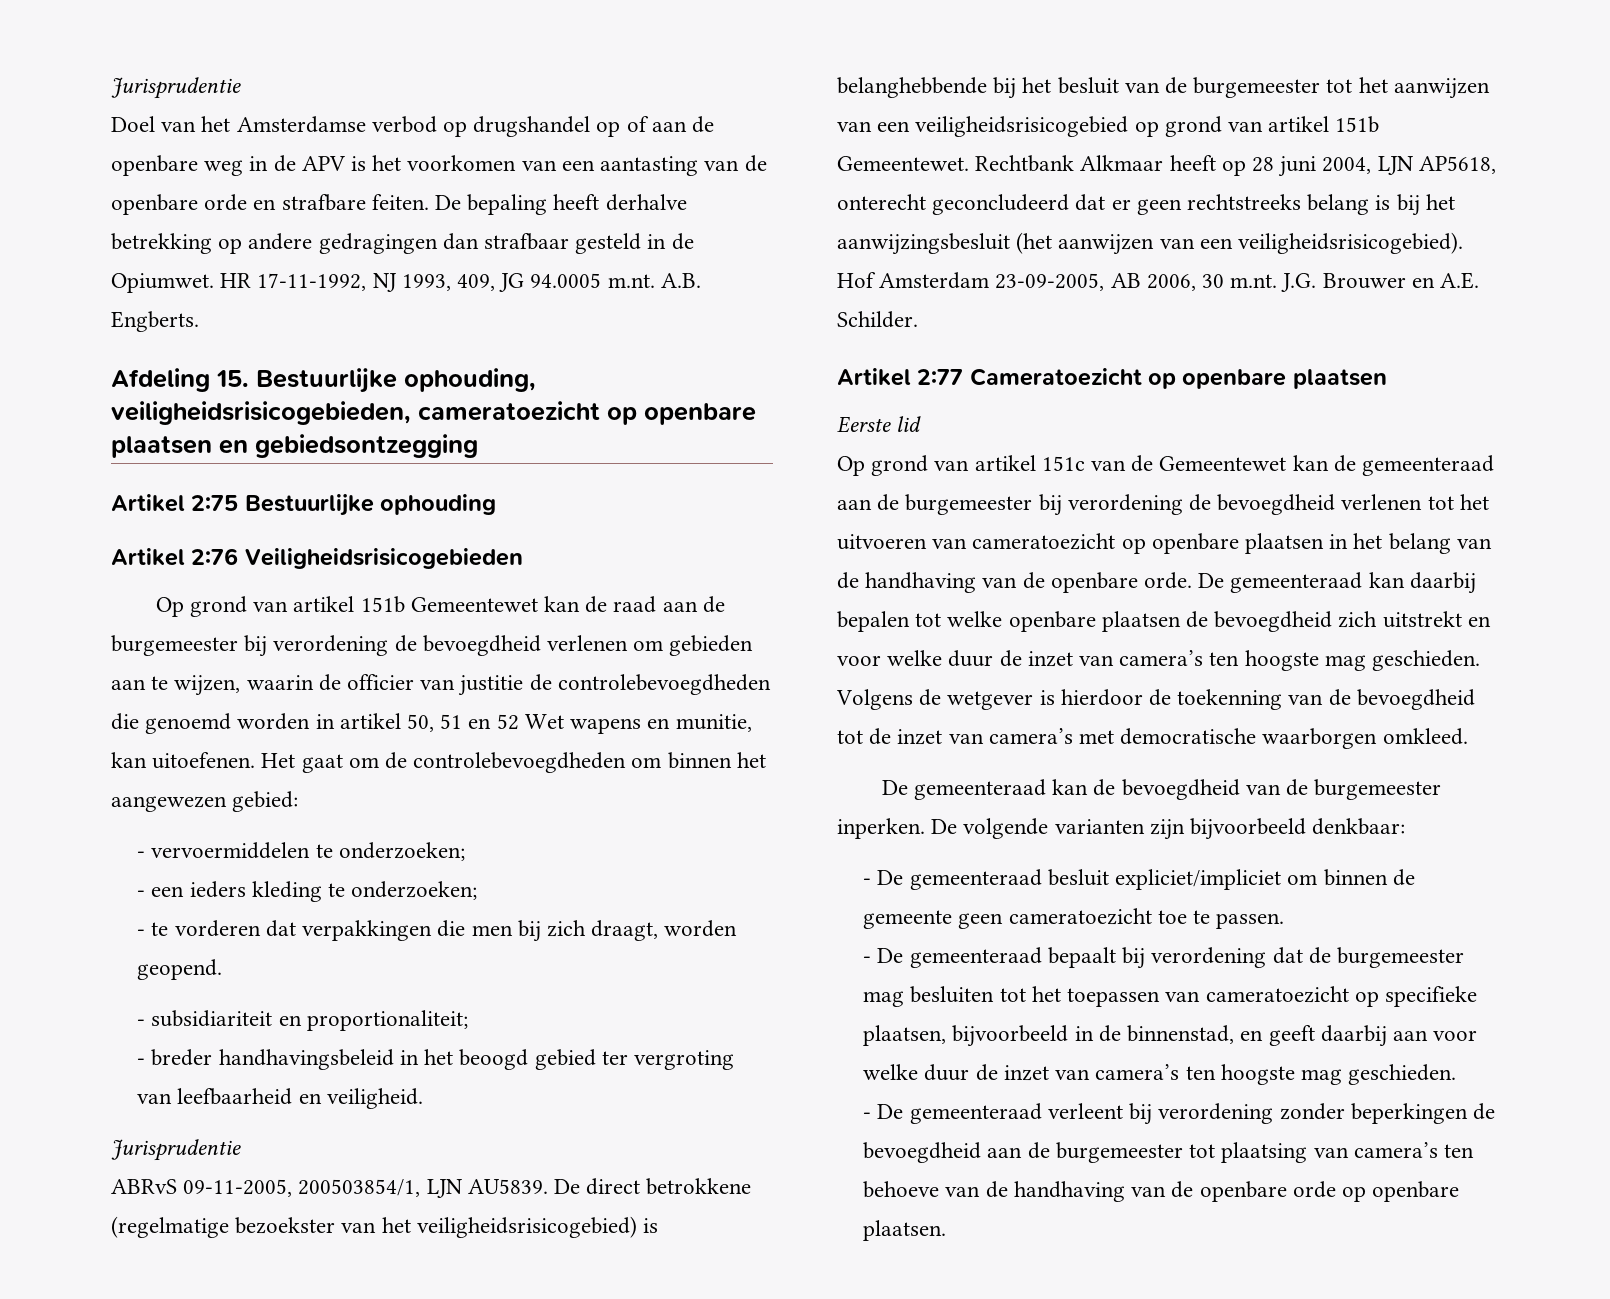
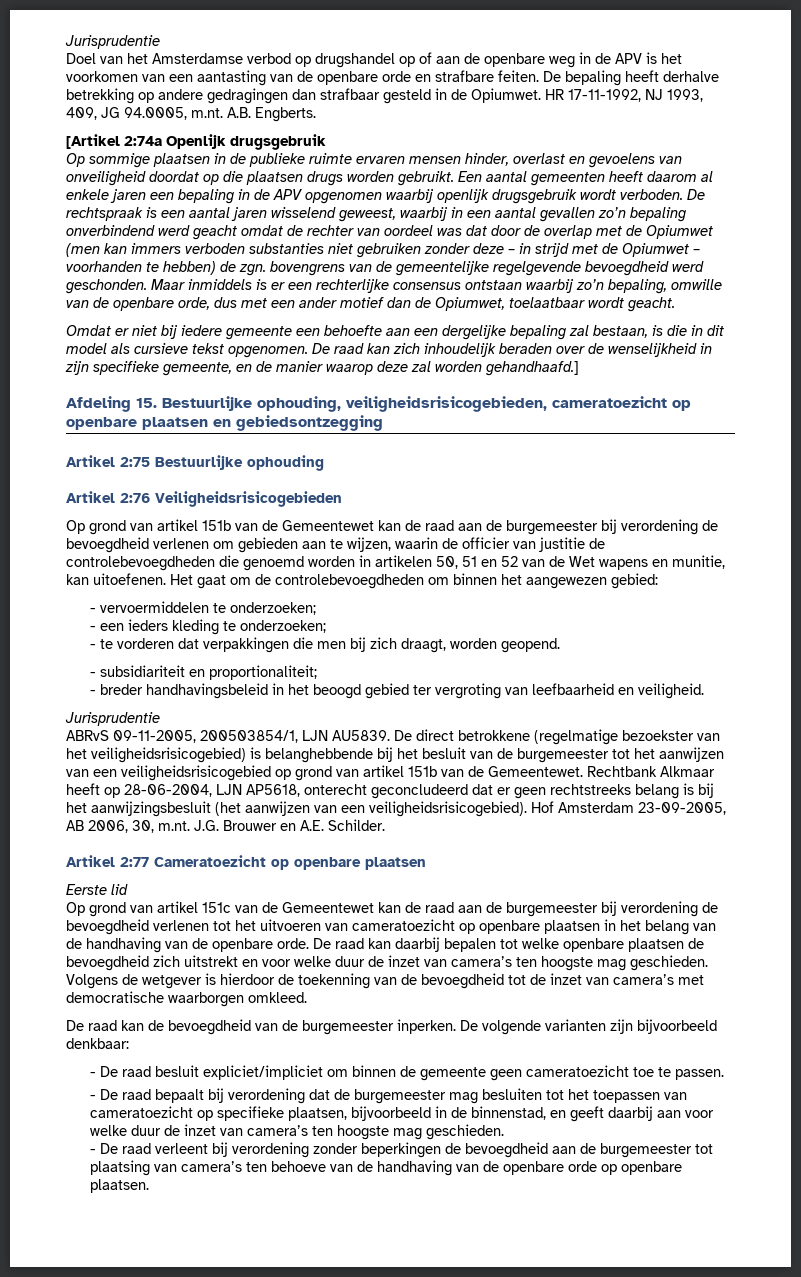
- HR 17-11-1992, NJ 1993, 409, JG 94.0005 m.nt. A.B. Engberts.
+ HR 17-11-1992, NJ 1993, 409, JG 94.0005, m.nt. A.B. Engberts.
+ [Artikel 2:74a Openlijk drugsgebruik
+ Op sommige plaatsen in de publieke ruimte ervaren mensen hinder, overlast en gevoelens van onveiligheid doordat op die plaatsen drugs worden gebruikt. Een aantal gemeenten heeft daarom al enkele jaren een bepaling in de APV opgenomen waarbij openlijk drugsgebruik wordt verboden. De rechtspraak is een aantal jaren wisselend geweest, waarbij in een aantal gevallen zo’n bepaling onverbindend werd geacht omdat de rechter van oordeel was dat door de overlap met de Opiumwet (men kan immers verboden substanties niet gebruiken zonder deze – in strijd met de Opiumwet – voorhanden te hebben) de zgn. bovengrens van de gemeentelijke regelgevende bevoegdheid werd geschonden. Maar inmiddels is er een rechterlijke consensus ontstaan waarbij zo’n bepaling, omwille van de openbare orde, dus met een ander motief dan de Opiumwet, toelaatbaar wordt geacht.
+ Omdat er niet bij iedere gemeente een behoefte aan een dergelijke bepaling zal bestaan, is die in dit model als cursieve tekst opgenomen. De raad kan zich inhoudelijk beraden over de wenselijkheid in zijn specifieke gemeente, en de manier waarop deze zal worden gehandhaafd.]
- Op grond van artikel 151b Gemeentewet kan de raad aan de burgemeester bij verordening de bevoegdheid verlenen om gebieden aan te wijzen, waarin de officier van justitie de controlebevoegdheden die genoemd worden in artikel 50, 51 en 52 Wet wapens en munitie, kan uitoefenen.
+ Op grond van artikel 151b van de Gemeentewet kan de raad aan de burgemeester bij verordening de bevoegdheid verlenen om gebieden aan te wijzen, waarin de officier van justitie de controlebevoegdheden die genoemd worden in artikelen 50, 51 en 52 van de Wet wapens en munitie, kan uitoefenen.
- De direct betrokkene (regelmatige bezoekster van het veiligheidsrisicogebied) is belanghebbende bij het besluit van de burgemeester tot het aanwijzen van een veiligheidsrisicogebied op grond van artikel 151b Gemeentewet.
+ De direct betrokkene (regelmatige bezoekster van het veiligheidsrisicogebied) is belanghebbende bij het besluit van de burgemeester tot het aanwijzen van een veiligheidsrisicogebied op grond van artikel 151b van de Gemeentewet.
- Rechtbank Alkmaar heeft op 28 juni 2004, LJN AP5618, onterecht geconcludeerd dat er geen rechtstreeks belang is bij het aanwijzingsbesluit (het aanwijzen van een veiligheidsrisicogebied).
+ Rechtbank Alkmaar heeft op 28-06-2004, LJN AP5618, onterecht geconcludeerd dat er geen rechtstreeks belang is bij het aanwijzingsbesluit (het aanwijzen van een veiligheidsrisicogebied).
- Hof Amsterdam 23-09-2005, AB 2006, 30 m.nt. J.G. Brouwer en A.E. Schilder.
+ Hof Amsterdam 23-09-2005, AB 2006, 30, m.nt. J.G. Brouwer en A.E. Schilder.
- Op grond van artikel 151c van de Gemeentewet kan de gemeenteraad aan de burgemeester bij verordening de bevoegdheid verlenen tot het uitvoeren van cameratoezicht op openbare plaatsen in het belang van de handhaving van de openbare orde.
+ Op grond van artikel 151c van de Gemeentewet kan de raad aan de burgemeester bij verordening de bevoegdheid verlenen tot het uitvoeren van cameratoezicht op openbare plaatsen in het belang van de handhaving van de openbare orde.
- De gemeenteraad kan daarbij bepalen tot welke openbare plaatsen de bevoegdheid zich uitstrekt en voor welke duur de inzet van camera’s ten hoogste mag geschieden.
+ De raad kan daarbij bepalen tot welke openbare plaatsen de bevoegdheid zich uitstrekt en voor welke duur de inzet van camera’s ten hoogste mag geschieden.
- De gemeenteraad kan de bevoegdheid van de burgemeester inperken.
+ De raad kan de bevoegdheid van de burgemeester inperken.
- - De gemeenteraad besluit expliciet/impliciet om binnen de gemeente geen cameratoezicht toe te passen.
+ - De raad besluit expliciet/impliciet om binnen de gemeente geen cameratoezicht toe te passen.
- - De gemeenteraad bepaalt bij verordening dat de burgemeester mag besluiten tot het toepassen van cameratoezicht op specifieke plaatsen, bijvoorbeeld in de binnenstad, en geeft daarbij aan voor welke duur de inzet van camera’s ten hoogste mag geschieden.
+ - De raad bepaalt bij verordening dat de burgemeester mag besluiten tot het toepassen van cameratoezicht op specifieke plaatsen, bijvoorbeeld in de binnenstad, en geeft daarbij aan voor welke duur de inzet van camera’s ten hoogste mag geschieden.
- - De gemeenteraad verleent bij verordening zonder beperkingen de bevoegdheid aan de burgemeester tot plaatsing van camera’s ten behoeve van de handhaving van de openbare orde op openbare plaatsen.
+ - De raad verleent bij verordening zonder beperkingen de bevoegdheid aan de burgemeester tot plaatsing van camera’s ten behoeve van de handhaving van de openbare orde op openbare plaatsen.

